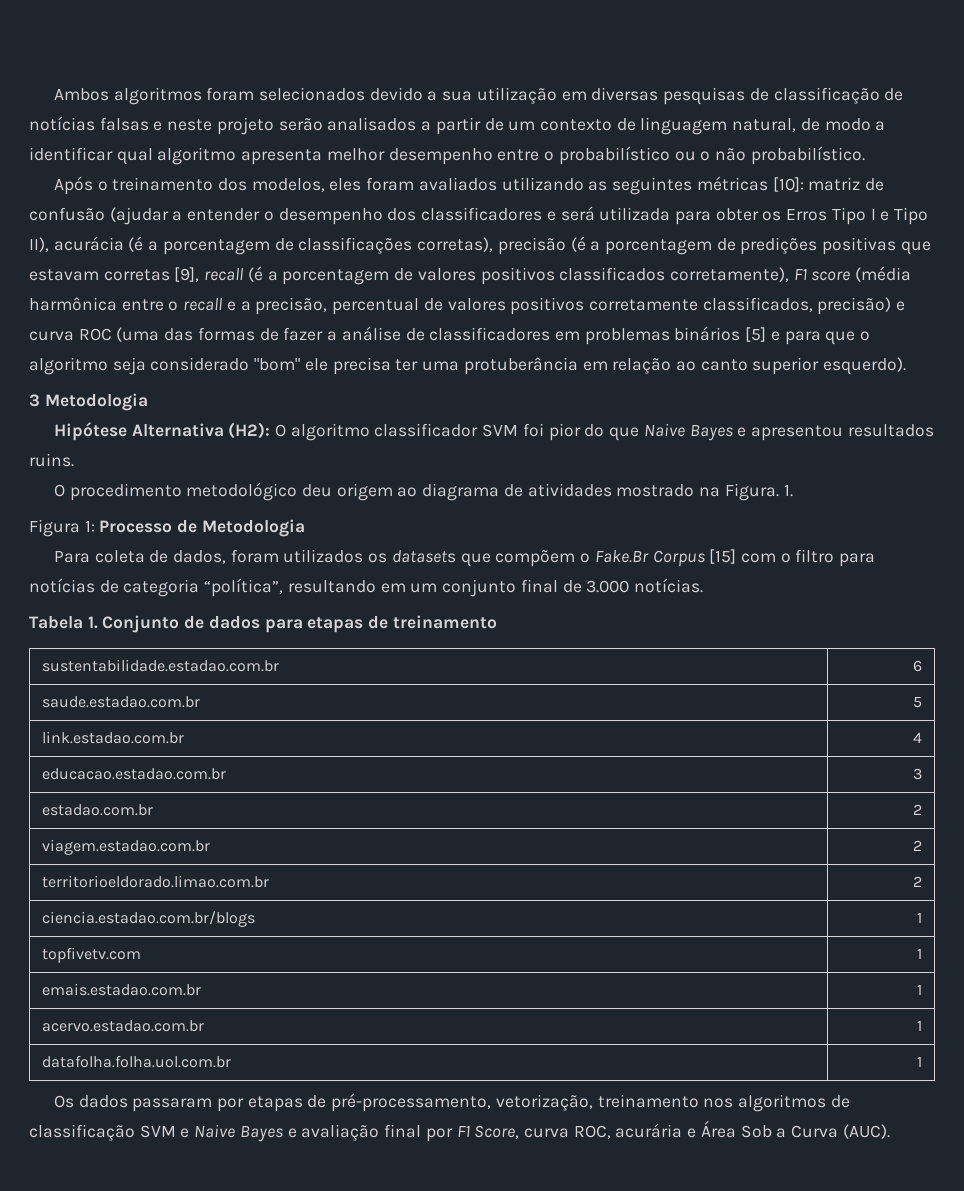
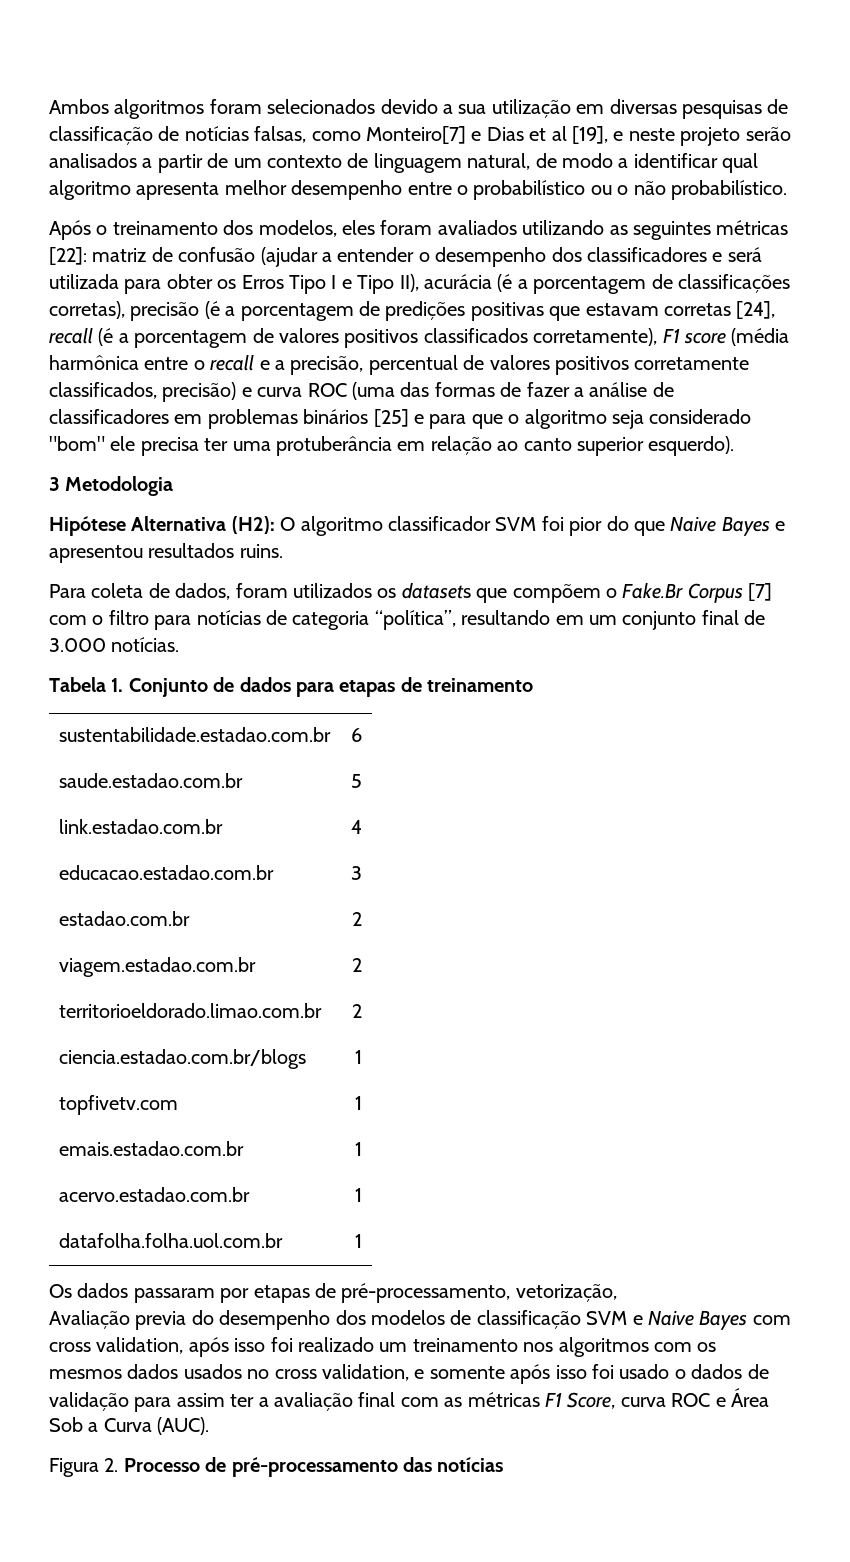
- Ambos algoritmos foram selecionados devido a sua utilização em diversas pesquisas de classificação de notícias falsas e neste projeto serão analisados a partir de um contexto de linguagem natural, de modo a identificar qual algoritmo apresenta melhor desempenho entre o probabilístico ou o não probabilístico.
+ Ambos algoritmos foram selecionados devido a sua utilização em diversas pesquisas de classificação de notícias falsas, como Monteiro[7] e Dias et al [19], e neste projeto serão analisados a partir de um contexto de linguagem natural, de modo a identificar qual algoritmo apresenta melhor desempenho entre o probabilístico ou o não probabilístico.
- Após o treinamento dos modelos, eles foram avaliados utilizando as seguintes métricas [10]:
+ Após o treinamento dos modelos, eles foram avaliados utilizando as seguintes métricas [22]:
- matriz de confusão (ajudar a entender o desempenho dos classificadores e será utilizada para obter os Erros Tipo I e Tipo II), acurácia (é a porcentagem de classificações corretas), precisão (é a porcentagem de predições positivas que estavam corretas [9], recall (é a porcentagem de valores positivos classificados corretamente), F1 score (média harmônica entre o recall e a precisão, percentual de valores positivos corretamente classificados, precisão) e curva ROC (uma das formas de fazer a análise de classificadores em problemas binários [5] e para que o algoritmo seja considerado "bom" ele precisa ter uma protuberância em relação ao canto superior esquerdo).
+ matriz de confusão (ajudar a entender o desempenho dos classificadores e será utilizada para obter os Erros Tipo I e Tipo II), acurácia (é a porcentagem de classificações corretas), precisão (é a porcentagem de predições positivas que estavam corretas [24], recall (é a porcentagem de valores positivos classificados corretamente), F1 score (média harmônica entre o recall e a precisão, percentual de valores positivos corretamente classificados, precisão) e curva ROC (uma das formas de fazer a análise de classificadores em problemas binários [25] e para que o algoritmo seja considerado "bom" ele precisa ter uma protuberância em relação ao canto superior esquerdo).
- O procedimento metodológico deu origem ao diagrama de atividades mostrado na Figura. 1.
- Figura 1: Processo de Metodologia
- Para coleta de dados, foram utilizados os datasets que compõem o Fake.Br Corpus [15] com o filtro para notícias de categoria “política”, resultando em um conjunto final de 3.000 notícias.
+ Para coleta de dados, foram utilizados os datasets que compõem o Fake.Br Corpus [7] com o filtro para notícias de categoria “política”, resultando em um conjunto final de 3.000 notícias.
- Os dados passaram por etapas de pré-processamento, vetorização, treinamento nos algoritmos de classificação SVM e Naive Bayes e avaliação final por F1 Score, curva ROC, acurária e Área Sob a Curva (AUC).
+ Os dados passaram por etapas de pré-processamento, vetorização,
+ Avaliação previa do desempenho dos modelos de classificação SVM e Naive Bayes com cross validation, após isso foi realizado um treinamento nos algoritmos com os mesmos dados usados no cross validation, e somente após isso foi usado o dados de validação para assim ter a avaliação final com as métricas F1 Score, curva ROC e Área Sob a Curva (AUC).
+ Figura 2. Processo de pré-processamento das notícias

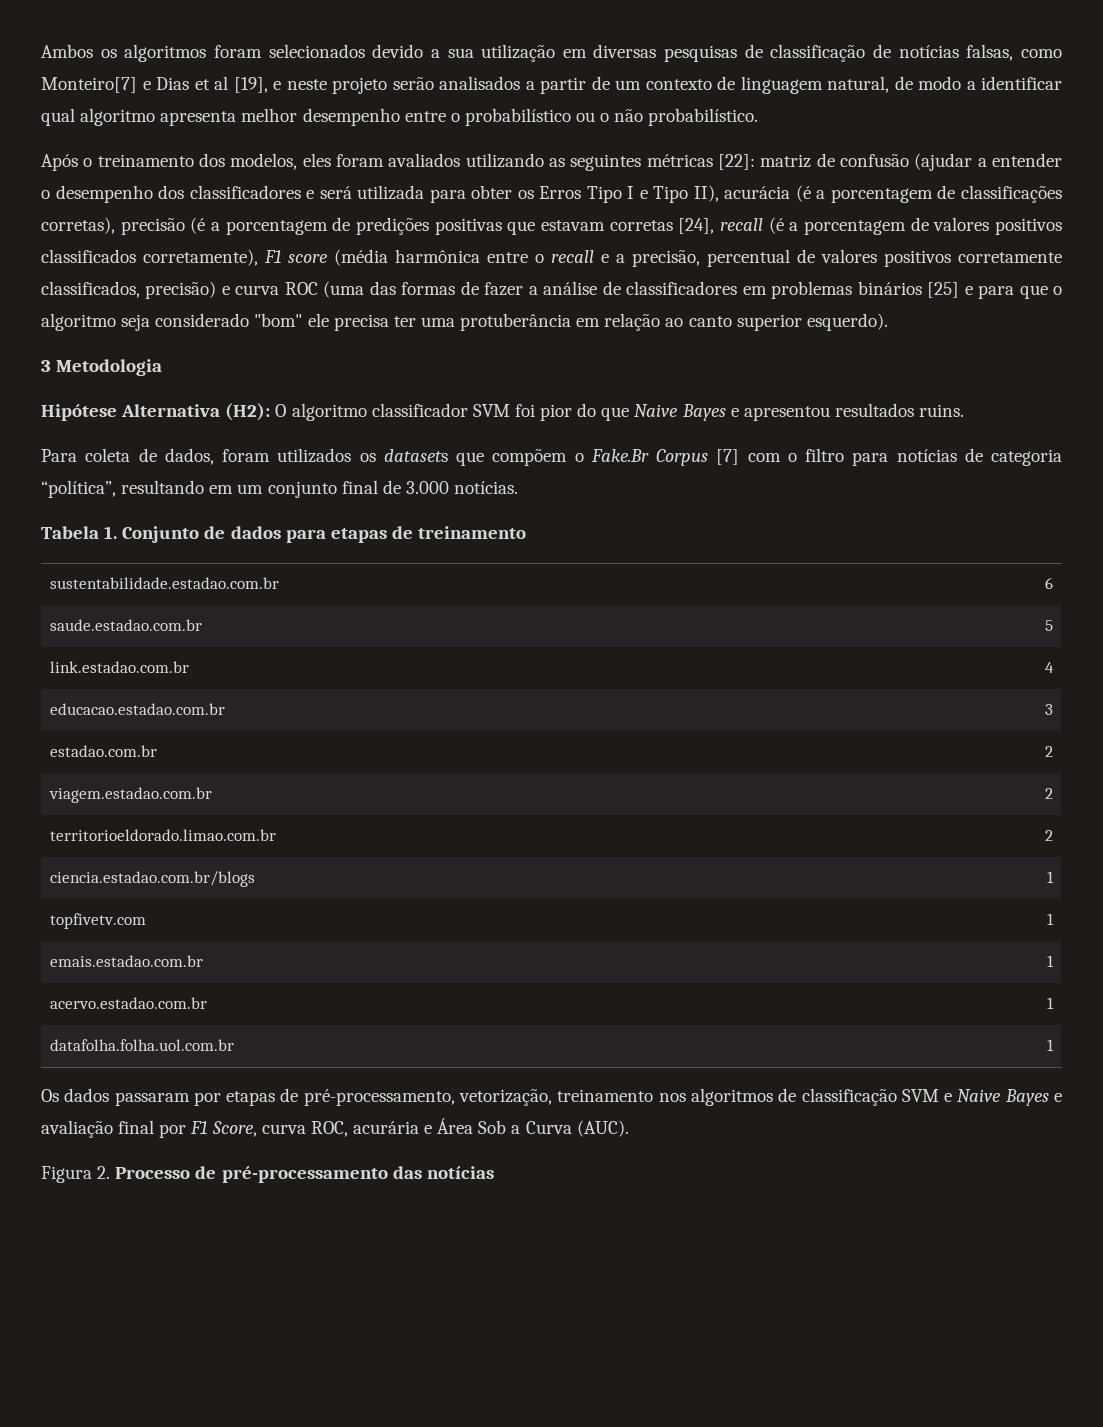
- Ambos algoritmos foram selecionados devido a sua utilização em diversas pesquisas de classificação de notícias falsas, como Monteiro[7] e Dias et al [19], e neste projeto serão analisados a partir de um contexto de linguagem natural, de modo a identificar qual algoritmo apresenta melhor desempenho entre o probabilístico ou o não probabilístico.
+ Ambos os algoritmos foram selecionados devido a sua utilização em diversas pesquisas de classificação de notícias falsas, como Monteiro[7] e Dias et al [19], e neste projeto serão analisados a partir de um contexto de linguagem natural, de modo a identificar qual algoritmo apresenta melhor desempenho entre o probabilístico ou o não probabilístico.
- Os dados passaram por etapas de pré-processamento, vetorização,
- Avaliação previa do desempenho dos modelos de classificação SVM e Naive Bayes com cross validation, após isso foi realizado um treinamento nos algoritmos com os mesmos dados usados no cross validation, e somente após isso foi usado o dados de validação para assim ter a avaliação final com as métricas F1 Score, curva ROC e Área Sob a Curva (AUC).
+ Os dados passaram por etapas de pré-processamento, vetorização, treinamento nos algoritmos de classificação SVM e Naive Bayes e avaliação final por F1 Score, curva ROC, acurária e Área Sob a Curva (AUC).

